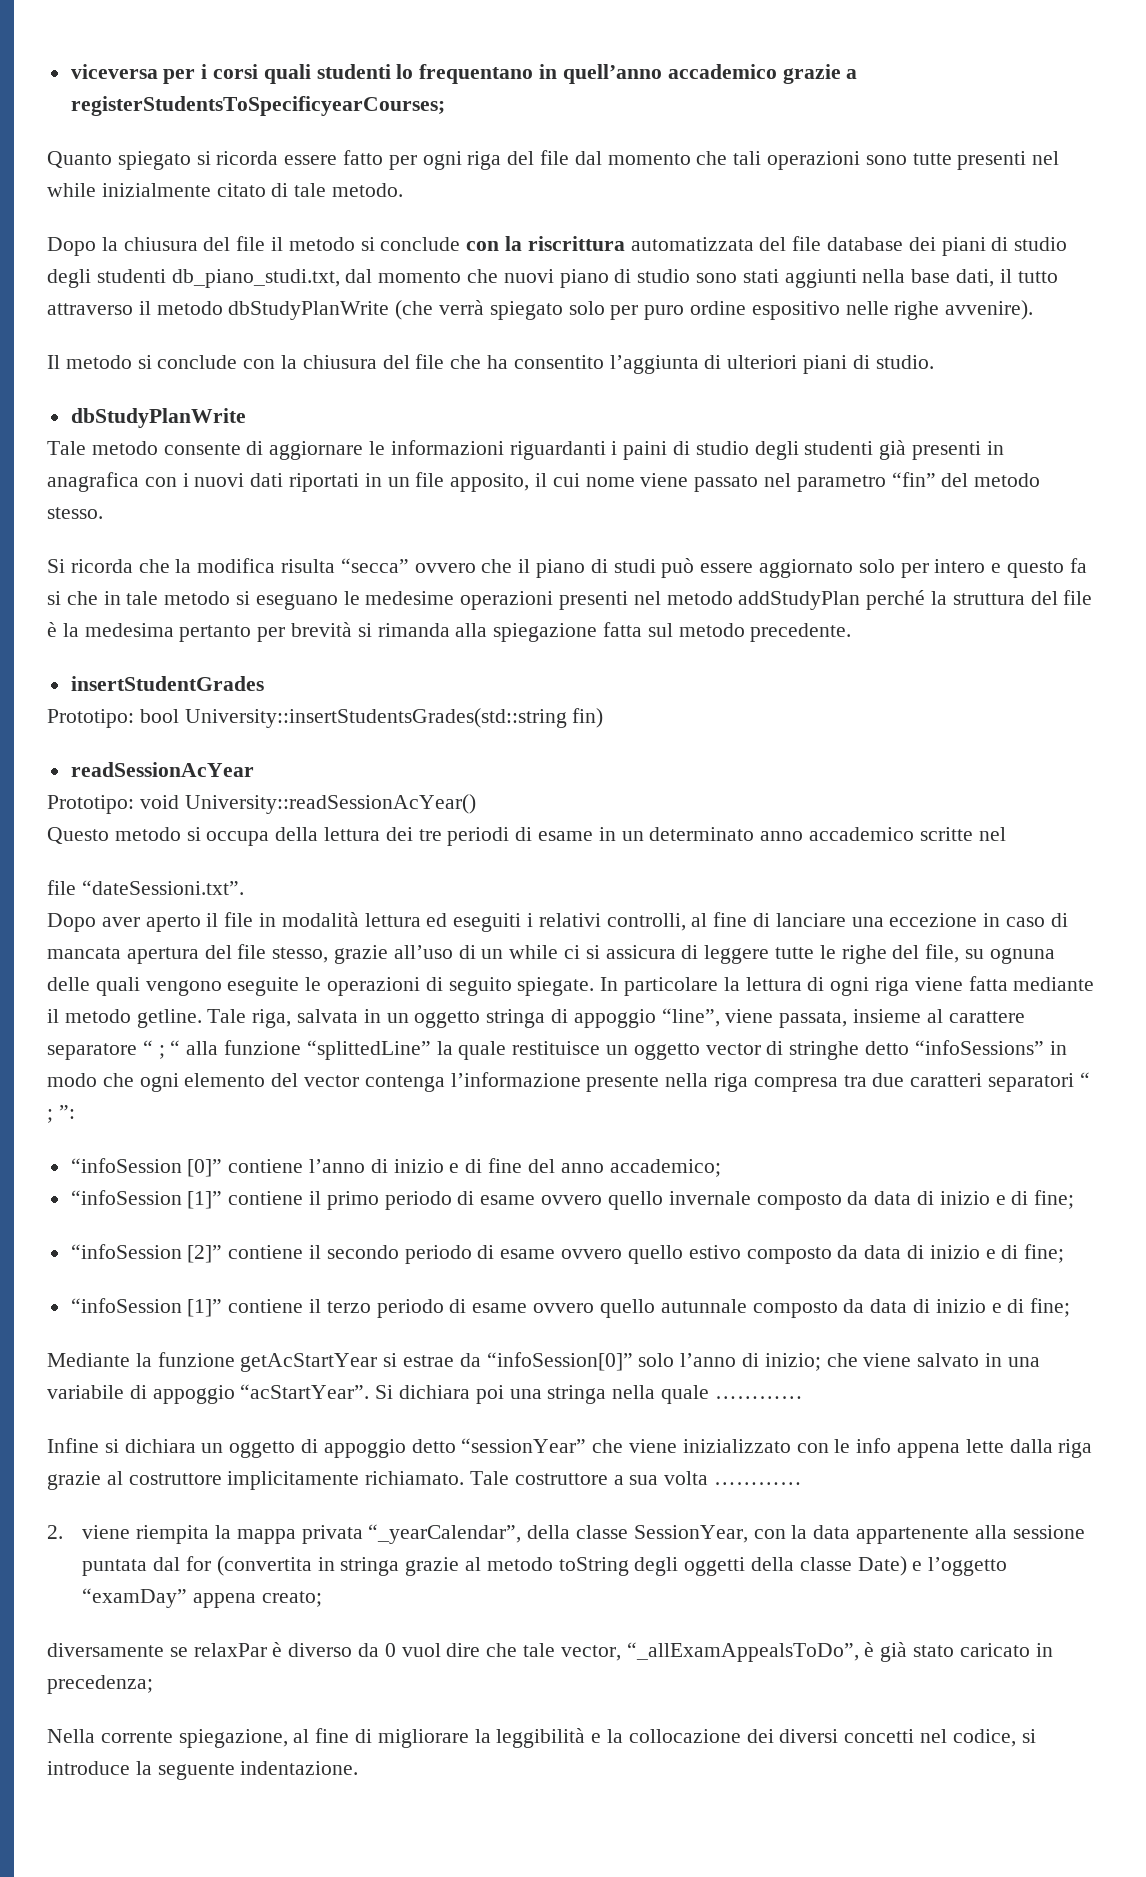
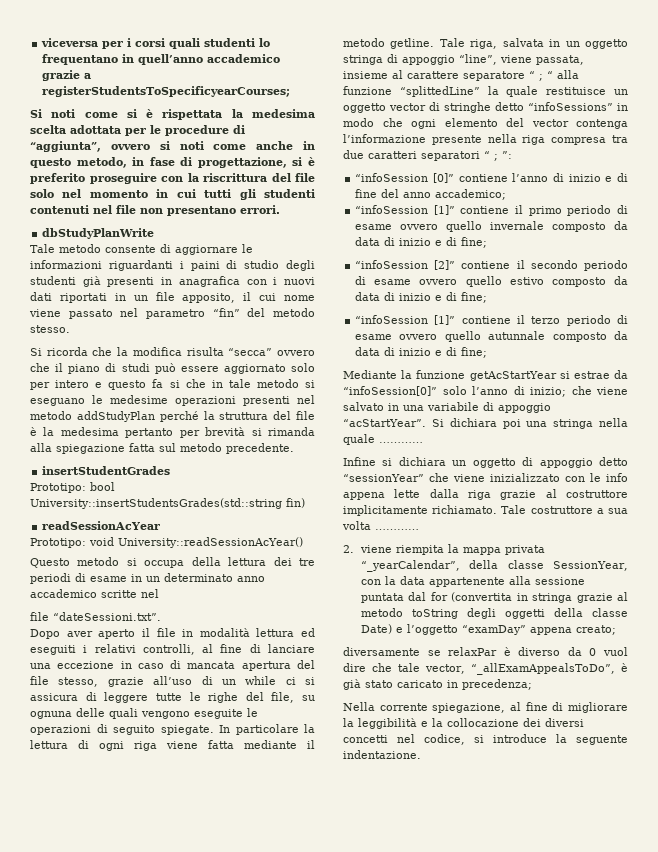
- Quanto spiegato si ricorda essere fatto per ogni riga del file dal momento che tali operazioni sono tutte presenti nel while inizialmente citato di tale metodo.
- Dopo la chiusura del file il metodo si conclude con la riscrittura automatizzata del file database dei piani di studio degli studenti db_piano_studi.txt, dal momento che nuovi piano di studio sono stati aggiunti nella base dati, il tutto attraverso il metodo dbStudyPlanWrite (che verrà spiegato solo per puro ordine espositivo nelle righe avvenire).
- Il metodo si conclude con la chiusura del file che ha consentito l’aggiunta di ulteriori piani di studio.
+ Si noti come si è rispettata la medesima scelta adottata per le procedure di “aggiunta”, ovvero si noti come anche in questo metodo, in fase di progettazione, si è preferito proseguire con la riscrittura del file solo nel momento in cui tutti gli studenti contenuti nel file non presentano errori.

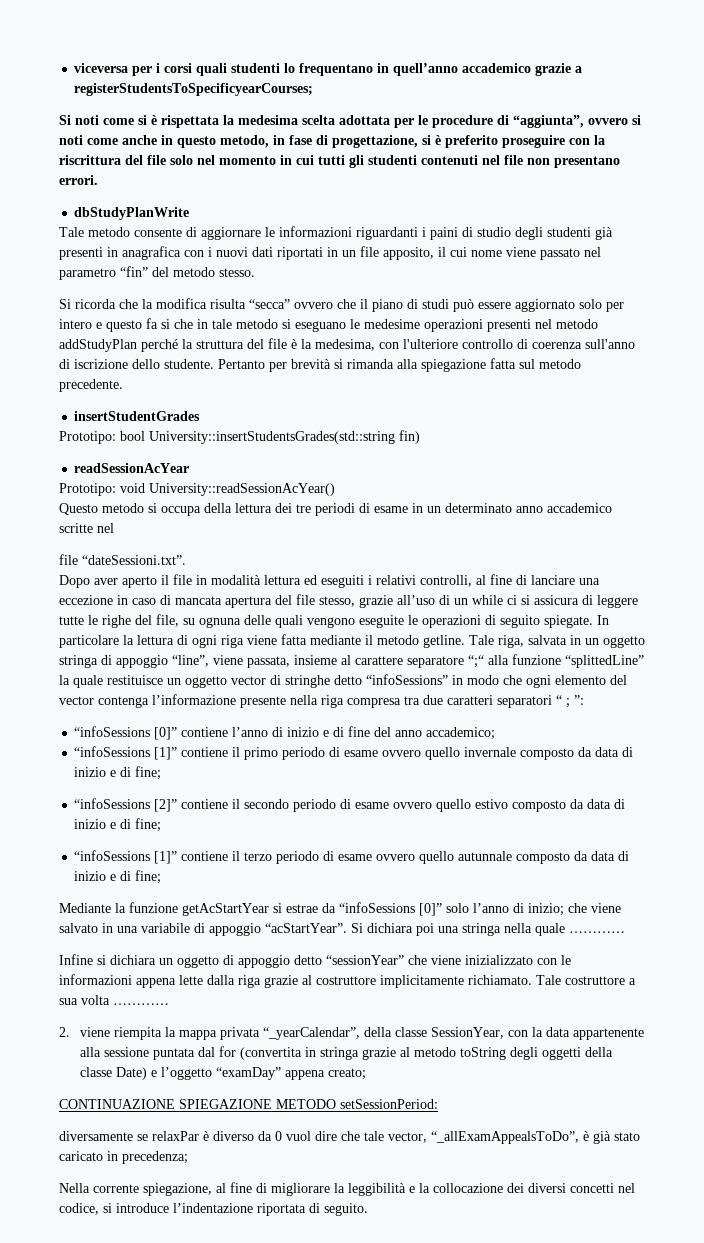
- Si ricorda che la modifica risulta “secca” ovvero che il piano di studi può essere aggiornato solo per intero e questo fa si che in tale metodo si eseguano le medesime operazioni presenti nel metodo addStudyPlan perché la struttura del file è la medesima pertanto per brevità si rimanda alla spiegazione fatta sul metodo precedente.
+ Si ricorda che la modifica risulta “secca” ovvero che il piano di studi può essere aggiornato solo per intero e questo fa si che in tale metodo si eseguano le medesime operazioni presenti nel metodo addStudyPlan perché la struttura del file è la medesima, con l'ulteriore controllo di coerenza sull'anno di iscrizione dello studente. Pertanto per brevità si rimanda alla spiegazione fatta sul metodo precedente.
- Tale riga, salvata in un oggetto stringa di appoggio “line”, viene passata, insieme al carattere separatore “ ; “ alla funzione “splittedLine” la quale restituisce un oggetto vector di stringhe detto “infoSessions” in modo che ogni elemento del vector contenga l’informazione presente nella riga compresa tra due caratteri separatori “ ; ”:
+ Tale riga, salvata in un oggetto stringa di appoggio “line”, viene passata, insieme al carattere separatore “;“ alla funzione “splittedLine” la quale restituisce un oggetto vector di stringhe detto “infoSessions” in modo che ogni elemento del vector contenga l’informazione presente nella riga compresa tra due caratteri separatori “ ; ”:
- “infoSession [0]” contiene l’anno di inizio e di fine del anno accademico;
+ “infoSessions [0]” contiene l’anno di inizio e di fine del anno accademico;
- “infoSession [1]” contiene il primo periodo di esame ovvero quello invernale composto da data di inizio e di fine;
+ “infoSessions [1]” contiene il primo periodo di esame ovvero quello invernale composto da data di inizio e di fine;
- “infoSession [2]” contiene il secondo periodo di esame ovvero quello estivo composto da data di inizio e di fine;
+ “infoSessions [2]” contiene il secondo periodo di esame ovvero quello estivo composto da data di inizio e di fine;
- “infoSession [1]” contiene il terzo periodo di esame ovvero quello autunnale composto da data di inizio e di fine;
+ “infoSessions [1]” contiene il terzo periodo di esame ovvero quello autunnale composto da data di inizio e di fine;
- Mediante la funzione getAcStartYear si estrae da “infoSession[0]” solo l’anno di inizio; che viene salvato in una variabile di appoggio “acStartYear”.
+ Mediante la funzione getAcStartYear si estrae da “infoSessions [0]” solo l’anno di inizio; che viene salvato in una variabile di appoggio “acStartYear”.
- Infine si dichiara un oggetto di appoggio detto “sessionYear” che viene inizializzato con le info appena lette dalla riga grazie al costruttore implicitamente richiamato.
+ Infine si dichiara un oggetto di appoggio detto “sessionYear” che viene inizializzato con le informazioni appena lette dalla riga grazie al costruttore implicitamente richiamato.
+ CONTINUAZIONE SPIEGAZIONE METODO setSessionPeriod:
- Nella corrente spiegazione, al fine di migliorare la leggibilità e la collocazione dei diversi concetti nel codice, si introduce la seguente indentazione.
+ Nella corrente spiegazione, al fine di migliorare la leggibilità e la collocazione dei diversi concetti nel codice, si introduce l’indentazione riportata di seguito.

